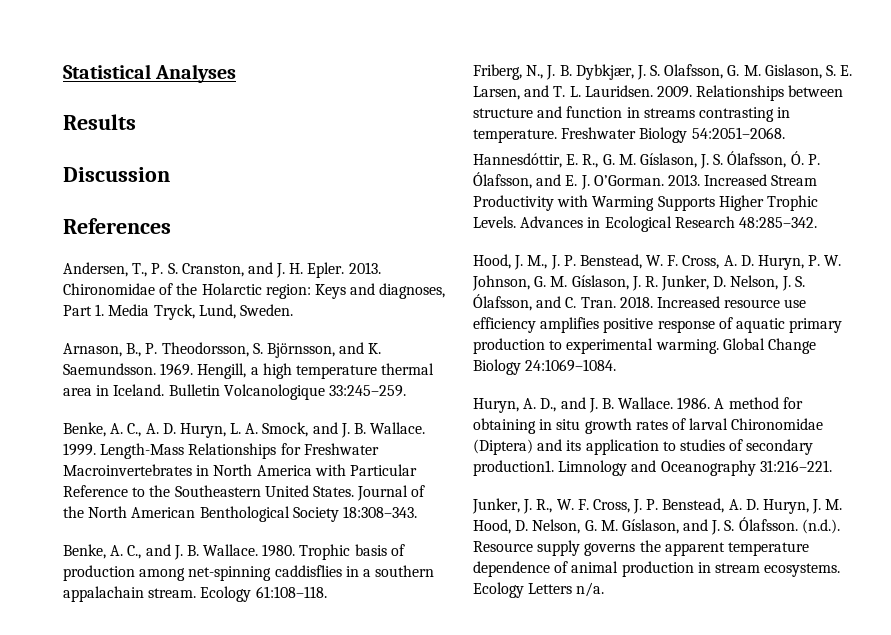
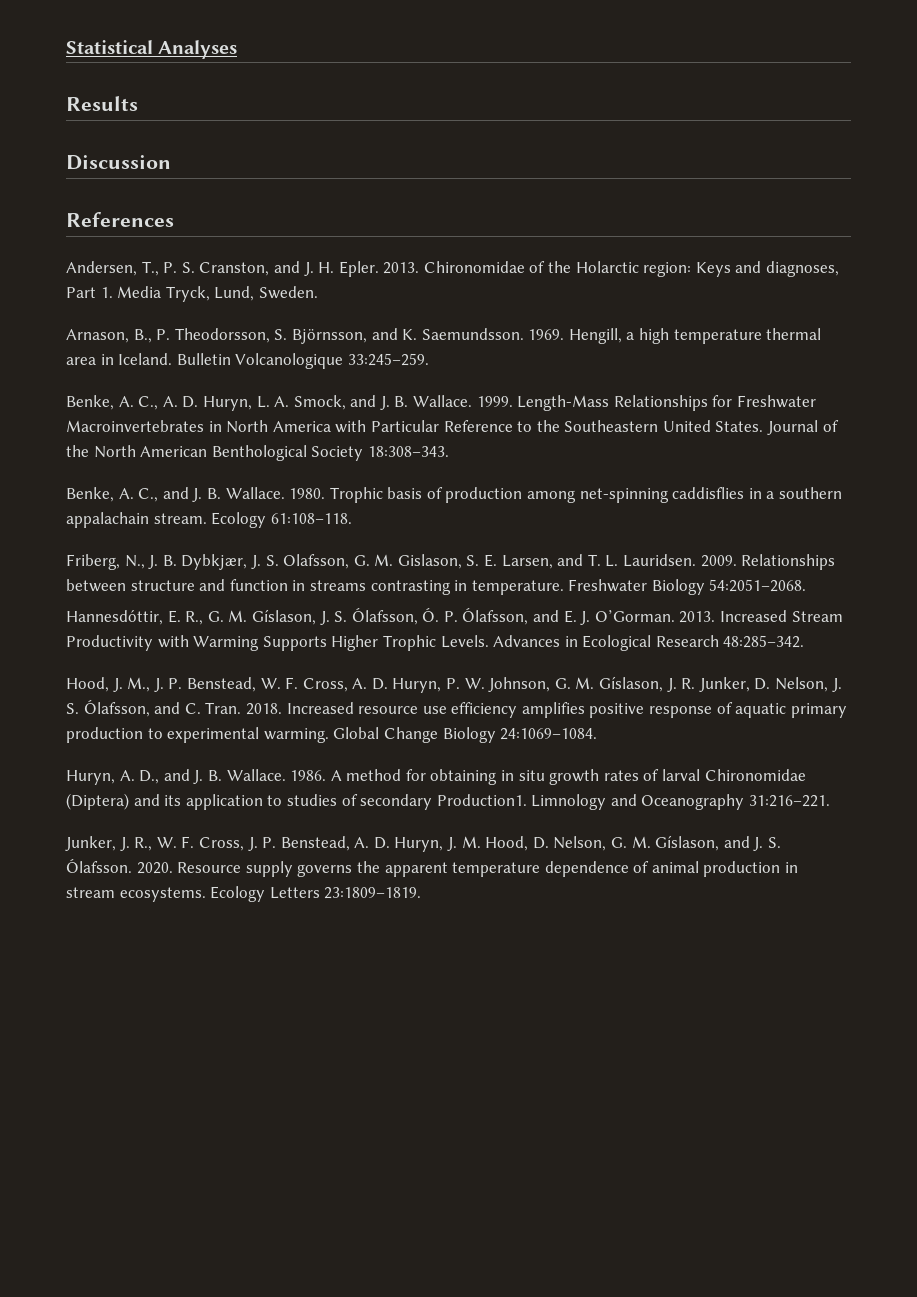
- A method for obtaining in situ growth rates of larval Chironomidae (Diptera) and its application to studies of secondary production1.
+ A method for obtaining in situ growth rates of larval Chironomidae (Diptera) and its application to studies of secondary Production1.
- (n.d.). Resource supply governs the apparent temperature dependence of animal production in stream ecosystems.
+ 2020. Resource supply governs the apparent temperature dependence of animal production in stream ecosystems.
- Ecology Letters n/a.
+ Ecology Letters 23:1809–1819.

